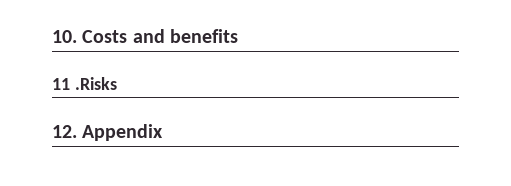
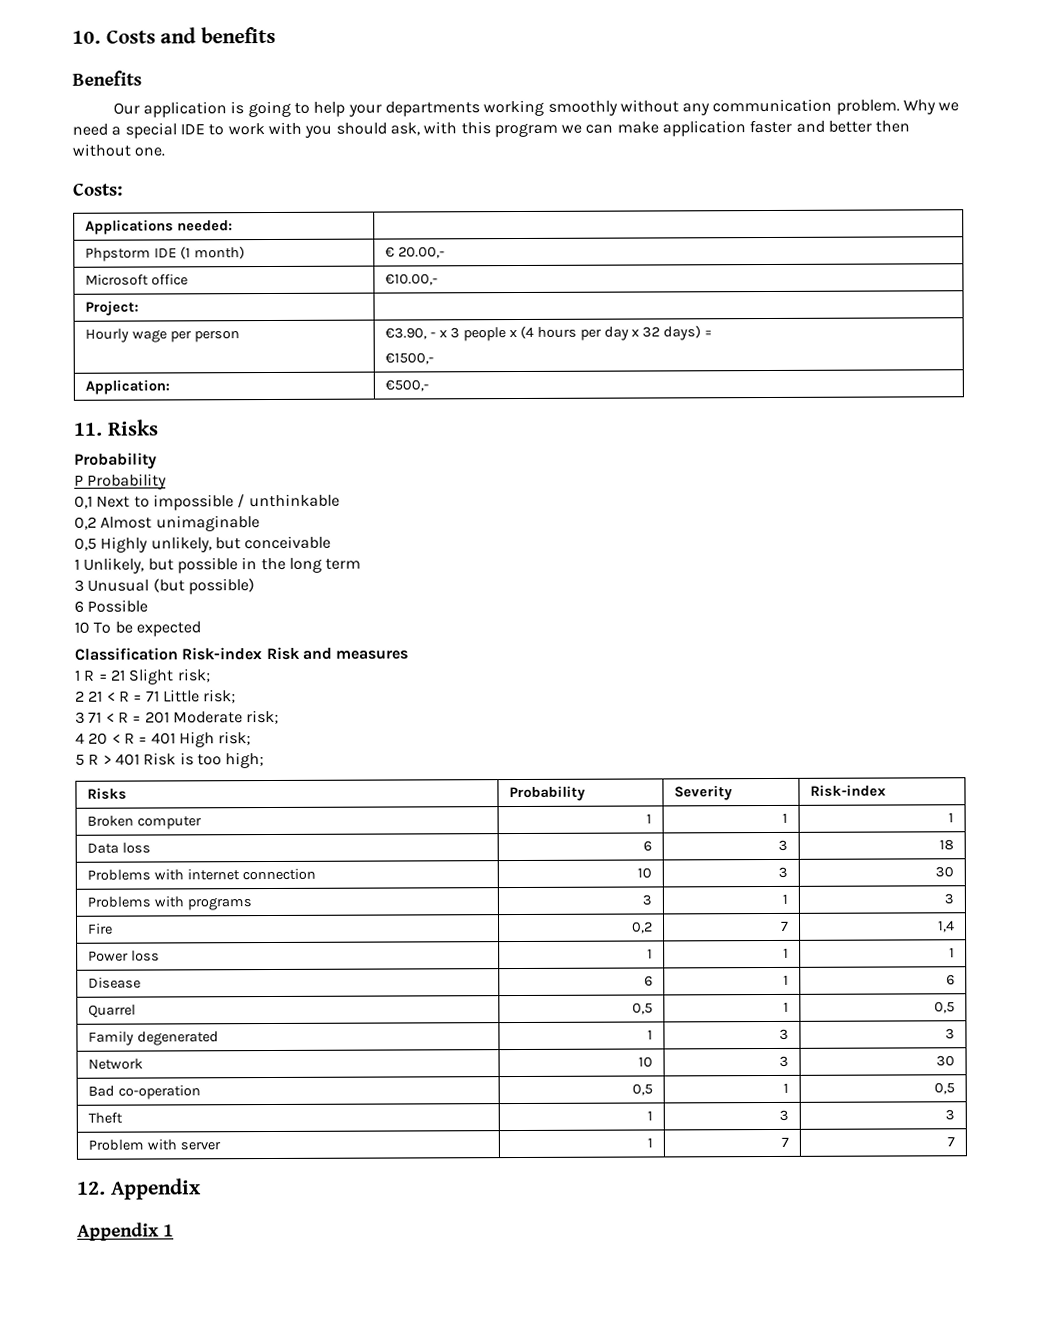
- 11 .Risks
+ Benefits
+ Our application is going to help your departments working smoothly without any communication problem. Why we need a special IDE to work with you should ask, with this program we can make application faster and better then without one.
+ Costs:
+ Applications needed: |
+ Phpstorm IDE (1 month) | € 20.00,-
+ Microsoft office | €10.00,-
+ Project: |
+ Hourly wage per person | €3.90, - x 3 people x (4 hours per day x 32 days) =
+ €1500,-
+ Application: | €500,-
+ 11. Risks
+ Probability
+ P Probability
+ 0,1 Next to impossible / unthinkable
+ 0,2 Almost unimaginable
+ 0,5 Highly unlikely, but conceivable
+ 1 Unlikely, but possible in the long term
+ 3 Unusual (but possible)
+ 6 Possible
+ 10 To be expected
+ Classification Risk-index Risk and measures
+ 1 R = 21 Slight risk;
+ 2 21 < R = 71 Little risk;
+ 3 71 < R = 201 Moderate risk;
+ 4 20 < R = 401 High risk;
+ 5 R > 401 Risk is too high;
+ Risks | Probability | Severity | Risk-index
+ Broken computer | 1 | 1 | 1
+ Data loss | 6 | 3 | 18
+ Problems with internet connection | 10 | 3 | 30
+ Problems with programs | 3 | 1 | 3
+ Fire | 0,2 | 7 | 1,4
+ Power loss | 1 | 1 | 1
+ Disease | 6 | 1 | 6
+ Quarrel | 0,5 | 1 | 0,5
+ Family degenerated | 1 | 3 | 3
+ Network | 10 | 3 | 30
+ Bad co-operation | 0,5 | 1 | 0,5
+ Theft | 1 | 3 | 3
+ Problem with server | 1 | 7 | 7
+ Appendix 1

